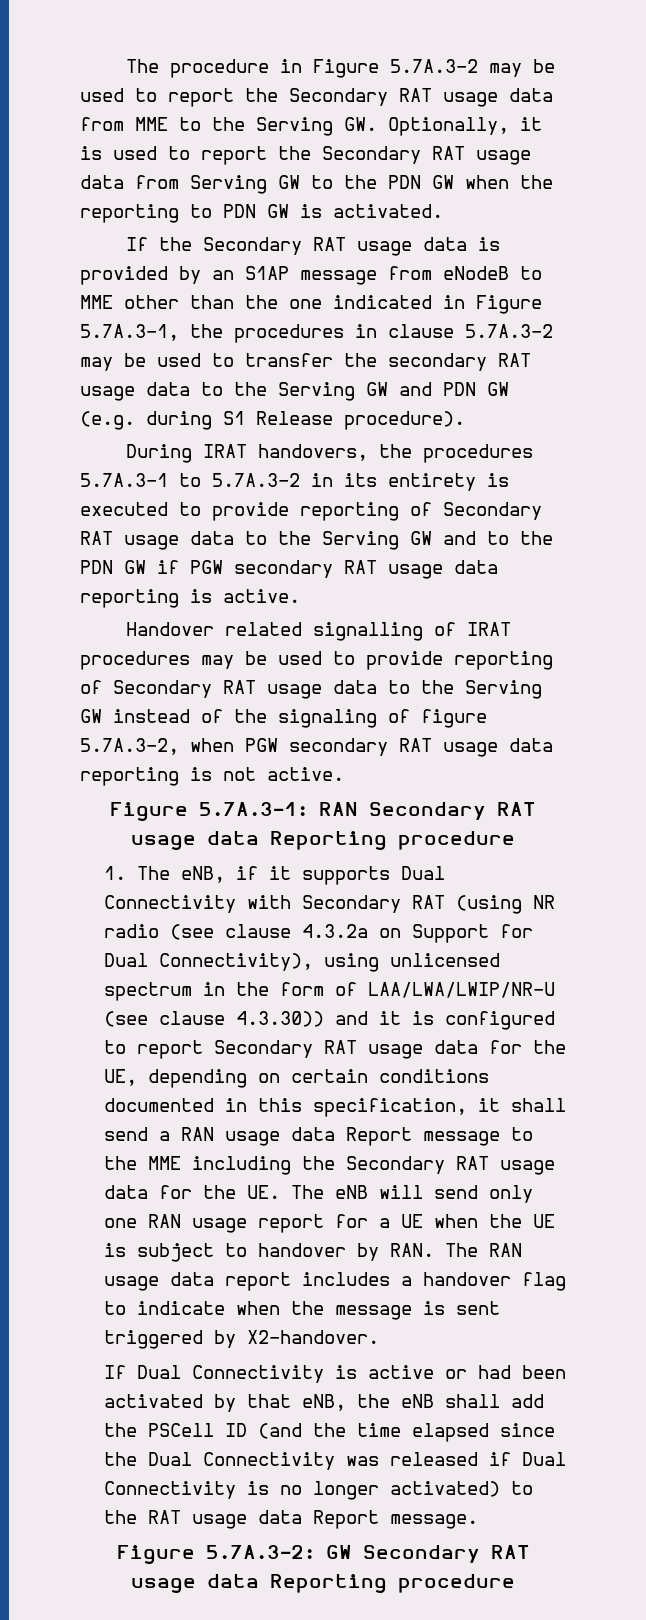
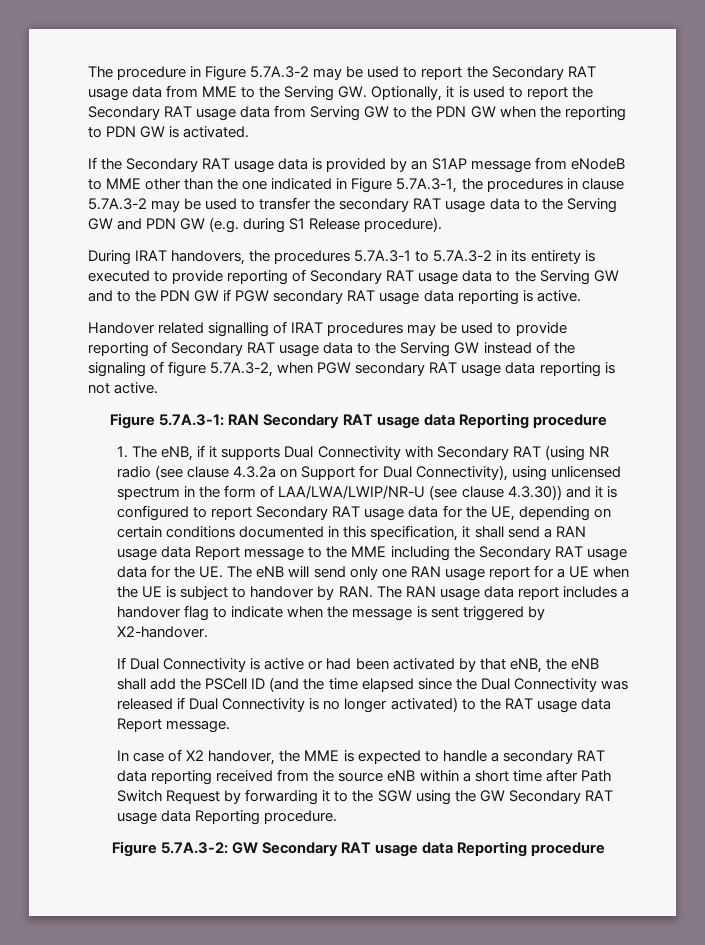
+ In case of X2 handover, the MME is expected to handle a secondary RAT data reporting received from the source eNB within a short time after Path Switch Request by forwarding it to the SGW using the GW Secondary RAT usage data Reporting procedure.

